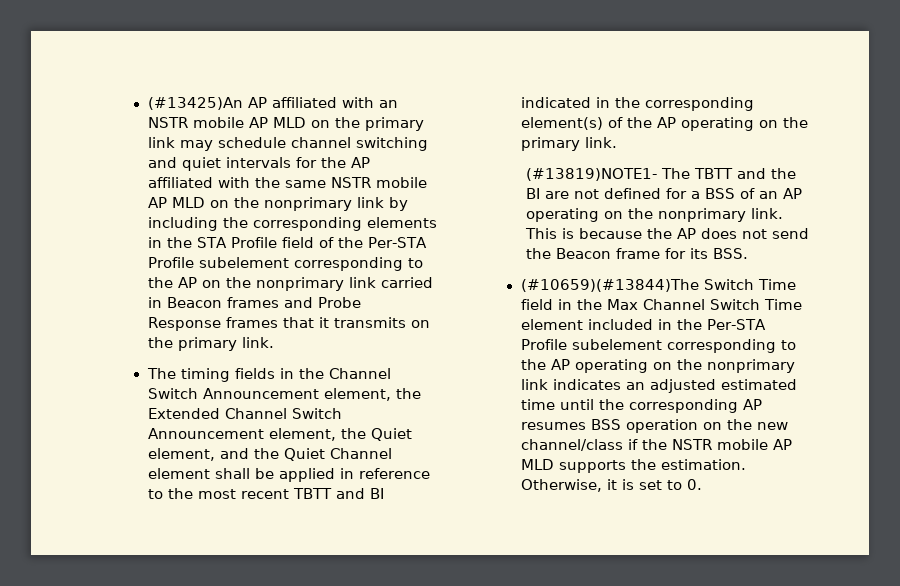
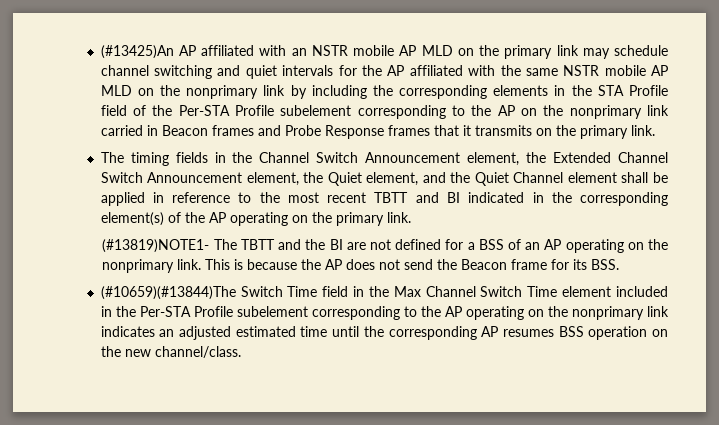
- (#10659)(#13844)The Switch Time field in the Max Channel Switch Time element included in the Per-STA Profile subelement corresponding to the AP operating on the nonprimary link indicates an adjusted estimated time until the corresponding AP resumes BSS operation on the new channel/class if the NSTR mobile AP MLD supports the estimation. Otherwise, it is set to 0.
+ (#10659)(#13844)The Switch Time field in the Max Channel Switch Time element included in the Per-STA Profile subelement corresponding to the AP operating on the nonprimary link indicates an adjusted estimated time until the corresponding AP resumes BSS operation on the new channel/class.

